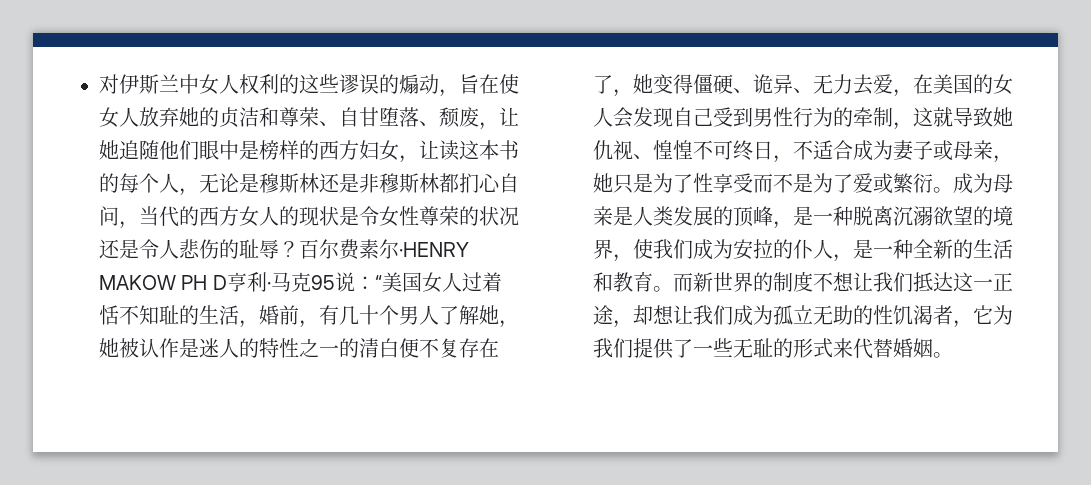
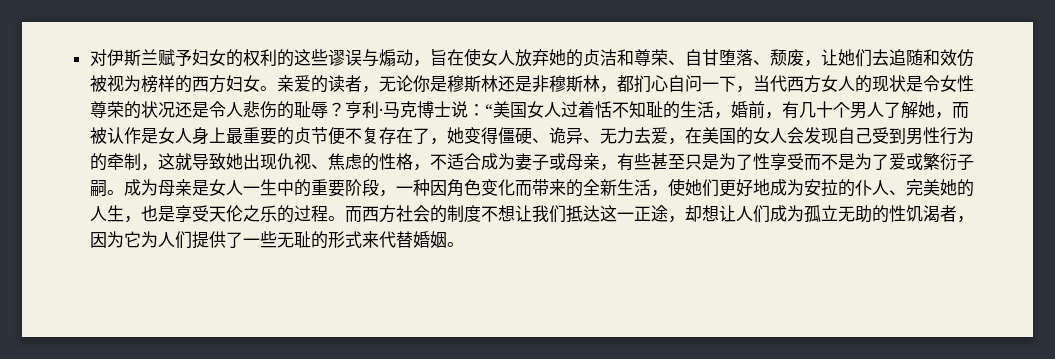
- 对伊斯兰中女人权利的这些谬误的煽动，旨在使女人放弃她的贞洁和尊荣、自甘堕落、颓废，让她追随他们眼中是榜样的西方妇女，让读这本书的每个人，无论是穆斯林还是非穆斯林都扪心自问，当代的西方女人的现状是令女性尊荣的状况还是令人悲伤的耻辱？
+ 对伊斯兰赋予妇女的权利的这些谬误与煽动，旨在使女人放弃她的贞洁和尊荣、自甘堕落、颓废，让她们去追随和效仿被视为榜样的西方妇女。亲爱的读者，无论你是穆斯林还是非穆斯林，都扪心自问一下，当代西方女人的现状是令女性尊荣的状况还是令人悲伤的耻辱？
- 百尔费素尔·HENRY MAKOW PH D亨利·马克95说：“美国女人过着恬不知耻的生活，婚前，有几十个男人了解她，她被认作是迷人的特性之一的清白便不复存在了，她变得僵硬、诡异、无力去爱，在美国的女人会发现自己受到男性行为的牵制，这就导致她仇视、惶惶不可终日，不适合成为妻子或母亲，她只是为了性享受而不是为了爱或繁衍。
+ 亨利·马克博士说：“美国女人过着恬不知耻的生活，婚前，有几十个男人了解她，而被认作是女人身上最重要的贞节便不复存在了，她变得僵硬、诡异、无力去爱，在美国的女人会发现自己受到男性行为的牵制，这就导致她出现仇视、焦虑的性格，不适合成为妻子或母亲，有些甚至只是为了性享受而不是为了爱或繁衍子嗣。
- 成为母亲是人类发展的顶峰，是一种脱离沉溺欲望的境界，使我们成为安拉的仆人，是一种全新的生活和教育。而新世界的制度不想让我们抵达这一正途，却想让我们成为孤立无助的性饥渴者，它为我们提供了一些无耻的形式来代替婚姻。
+ 成为母亲是女人一生中的重要阶段，一种因角色变化而带来的全新生活，使她们更好地成为安拉的仆人、完美她的人生，也是享受天伦之乐的过程。而西方社会的制度不想让我们抵达这一正途，却想让人们成为孤立无助的性饥渴者，因为它为人们提供了一些无耻的形式来代替婚姻。

